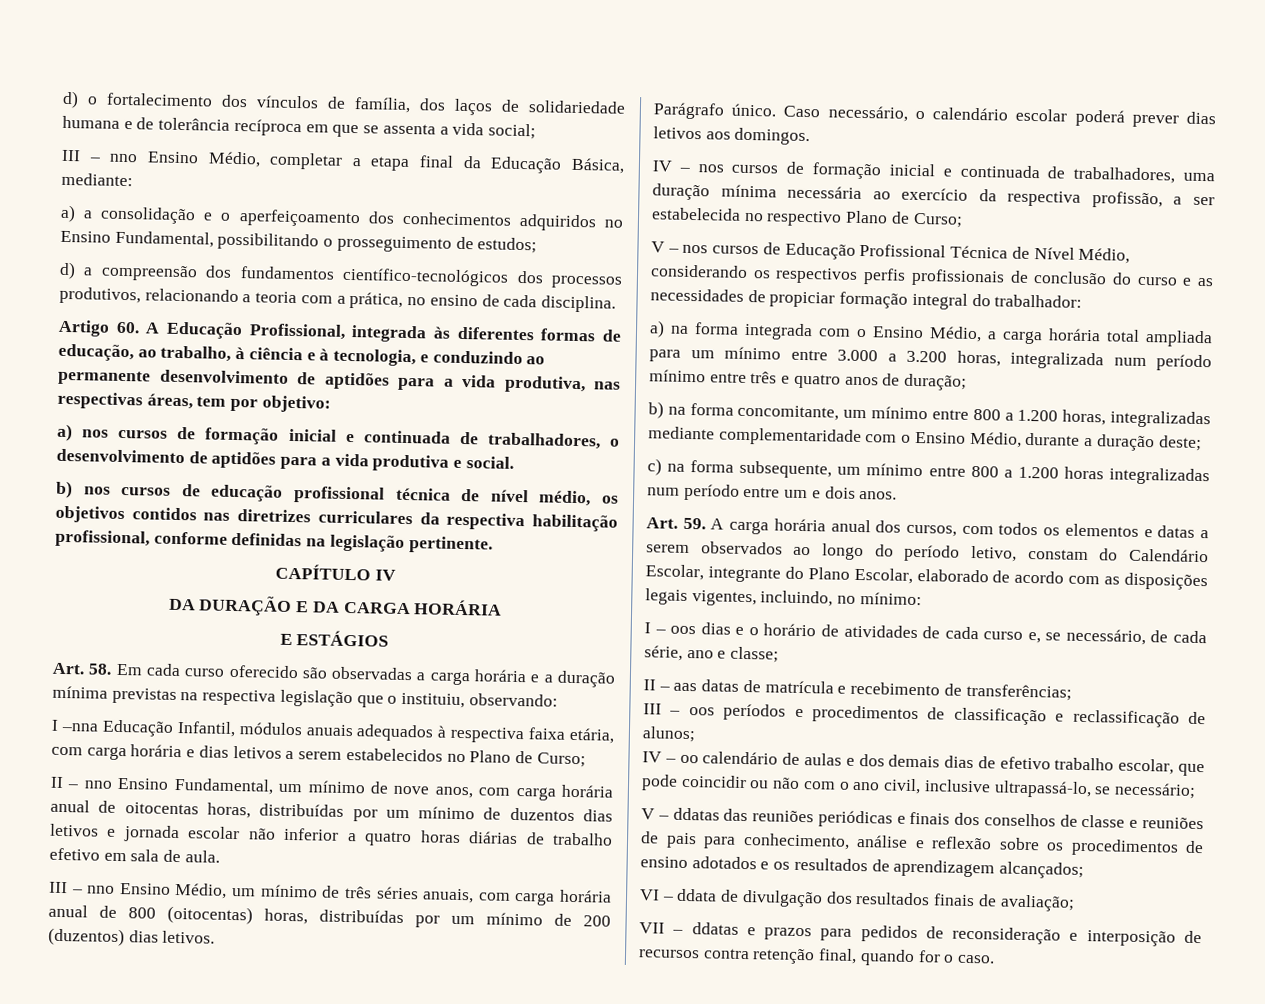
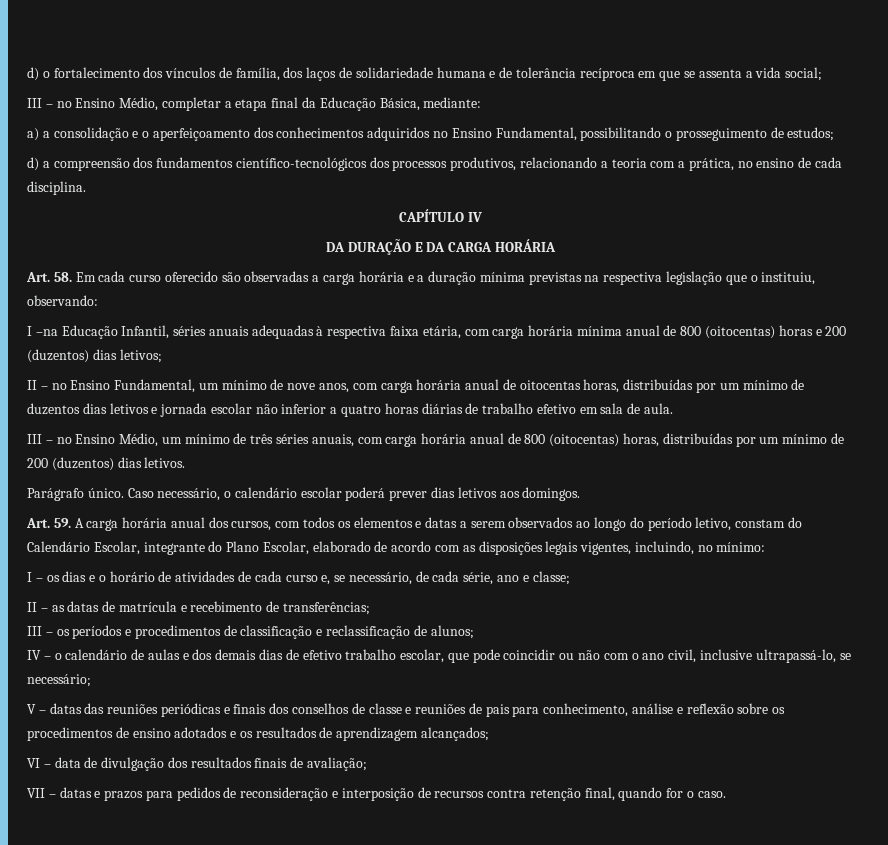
- III – nno Ensino Médio, completar a etapa final da Educação Básica, mediante:
+ III – no Ensino Médio, completar a etapa final da Educação Básica, mediante:
- Artigo 60. A Educação Profissional, integrada às diferentes formas de educação, ao trabalho, à ciência e à tecnologia, e conduzindo ao permanente desenvolvimento de aptidões para a vida produtiva, nas respectivas áreas, tem por objetivo:
- a) nos cursos de formação inicial e continuada de trabalhadores, o desenvolvimento de aptidões para a vida produtiva e social.
- b) nos cursos de educação profissional técnica de nível médio, os objetivos contidos nas diretrizes curriculares da respectiva habilitação profissional, conforme definidas na legislação pertinente.
- E ESTÁGIOS
- I –nna Educação Infantil, módulos anuais adequados à respectiva faixa etária, com carga horária e dias letivos a serem estabelecidos no Plano de Curso;
- II – nno Ensino Fundamental, um mínimo de nove anos, com carga horária anual de oitocentas horas, distribuídas por um mínimo de duzentos dias letivos e jornada escolar não inferior a quatro horas diárias de trabalho efetivo em sala de aula.
+ I –na Educação Infantil, séries anuais adequadas à respectiva faixa etária, com carga horária mínima anual de 800 (oitocentas) horas e 200 (duzentos) dias letivos;
+ II – no Ensino Fundamental, um mínimo de nove anos, com carga horária anual de oitocentas horas, distribuídas por um mínimo de duzentos dias letivos e jornada escolar não inferior a quatro horas diárias de trabalho efetivo em sala de aula.
- III – nno Ensino Médio, um mínimo de três séries anuais, com carga horária anual de 800 (oitocentas) horas, distribuídas por um mínimo de 200 (duzentos) dias letivos.
+ III – no Ensino Médio, um mínimo de três séries anuais, com carga horária anual de 800 (oitocentas) horas, distribuídas por um mínimo de 200 (duzentos) dias letivos.
- IV – nos cursos de formação inicial e continuada de trabalhadores, uma duração mínima necessária ao exercício da respectiva profissão, a ser estabelecida no respectivo Plano de Curso;
- V – nos cursos de Educação Profissional Técnica de Nível Médio, considerando os respectivos perfis profissionais de conclusão do curso e as necessidades de propiciar formação integral do trabalhador:
- a) na forma integrada com o Ensino Médio, a carga horária total ampliada para um mínimo entre 3.000 a 3.200 horas, integralizada num período mínimo entre três e quatro anos de duração;
- b) na forma concomitante, um mínimo entre 800 a 1.200 horas, integralizadas mediante complementaridade com o Ensino Médio, durante a duração deste;
- c) na forma subsequente, um mínimo entre 800 a 1.200 horas integralizadas num período entre um e dois anos.
- I – oos dias e o horário de atividades de cada curso e, se necessário, de cada série, ano e classe;
+ I – os dias e o horário de atividades de cada curso e, se necessário, de cada série, ano e classe;
- II – aas datas de matrícula e recebimento de transferências;
+ II – as datas de matrícula e recebimento de transferências;
- III – oos períodos e procedimentos de classificação e reclassificação de alunos;
+ III – os períodos e procedimentos de classificação e reclassificação de alunos;
- IV – oo calendário de aulas e dos demais dias de efetivo trabalho escolar, que pode coincidir ou não com o ano civil, inclusive ultrapassá-lo, se necessário;
+ IV – o calendário de aulas e dos demais dias de efetivo trabalho escolar, que pode coincidir ou não com o ano civil, inclusive ultrapassá-lo, se necessário;
- V – ddatas das reuniões periódicas e finais dos conselhos de classe e reuniões de pais para conhecimento, análise e reflexão sobre os procedimentos de ensino adotados e os resultados de aprendizagem alcançados;
+ V – datas das reuniões periódicas e finais dos conselhos de classe e reuniões de pais para conhecimento, análise e reflexão sobre os procedimentos de ensino adotados e os resultados de aprendizagem alcançados;
- VI – ddata de divulgação dos resultados finais de avaliação;
+ VI – data de divulgação dos resultados finais de avaliação;
- VII – ddatas e prazos para pedidos de reconsideração e interposição de recursos contra retenção final, quando for o caso.
+ VII – datas e prazos para pedidos de reconsideração e interposição de recursos contra retenção final, quando for o caso.

